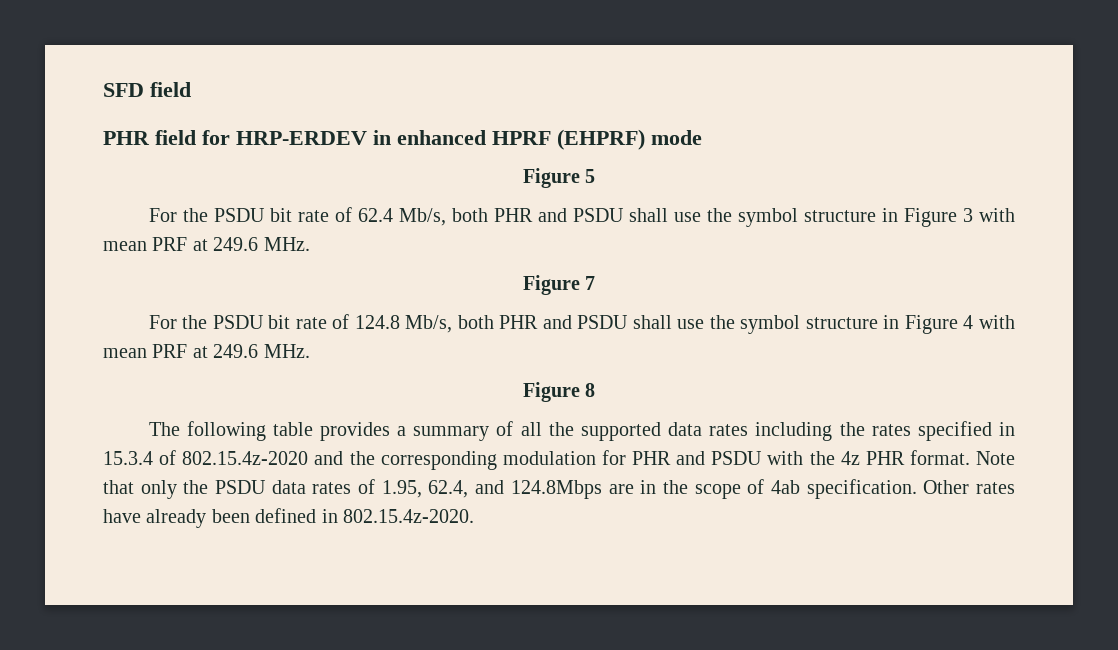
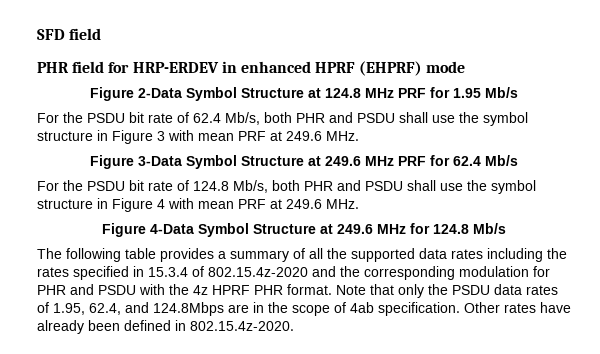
- Figure 5
+ Figure 2-Data Symbol Structure at 124.8 MHz PRF for 1.95 Mb/s
- Figure 7
+ Figure 3-Data Symbol Structure at 249.6 MHz PRF for 62.4 Mb/s
- Figure 8
+ Figure 4-Data Symbol Structure at 249.6 MHz for 124.8 Mb/s
- The following table provides a summary of all the supported data rates including the rates specified in 15.3.4 of 802.15.4z-2020 and the corresponding modulation for PHR and PSDU with the 4z PHR format.
+ The following table provides a summary of all the supported data rates including the rates specified in 15.3.4 of 802.15.4z-2020 and the corresponding modulation for PHR and PSDU with the 4z HPRF PHR format.

